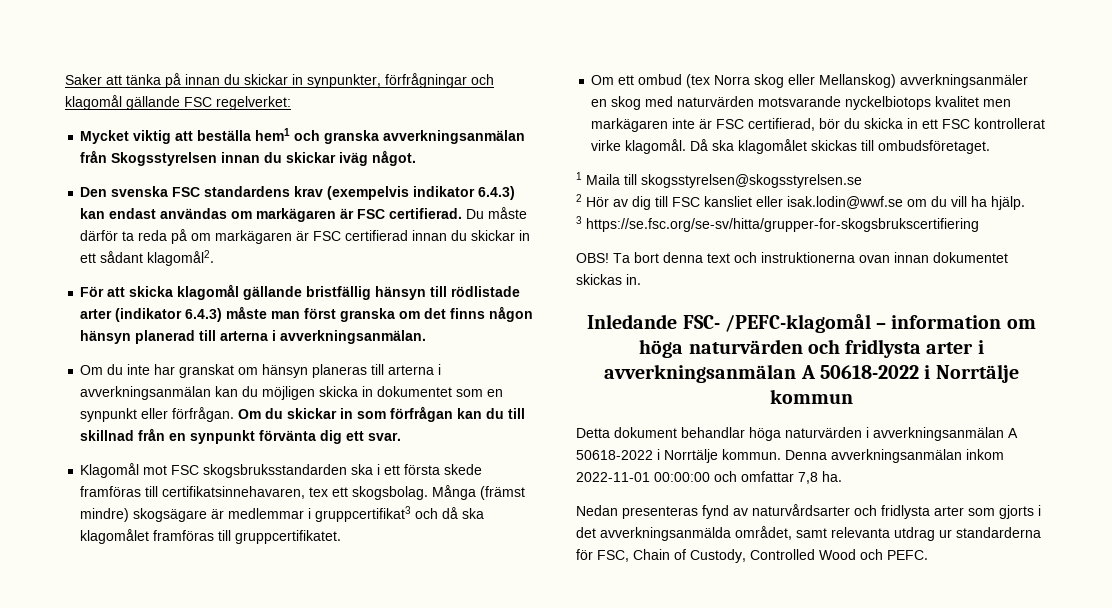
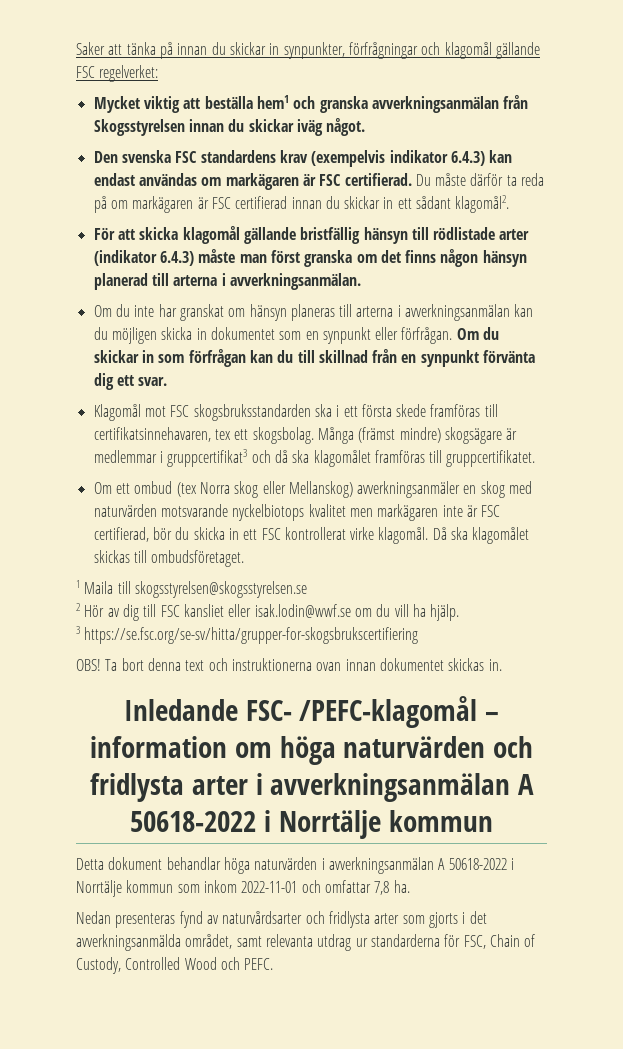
- Detta dokument behandlar höga naturvärden i avverkningsanmälan A 50618-2022 i Norrtälje kommun. Denna avverkningsanmälan inkom 2022-11-01 00:00:00 och omfattar 7,8 ha.
+ Detta dokument behandlar höga naturvärden i avverkningsanmälan A 50618-2022 i Norrtälje kommun som inkom 2022-11-01 och omfattar 7,8 ha.

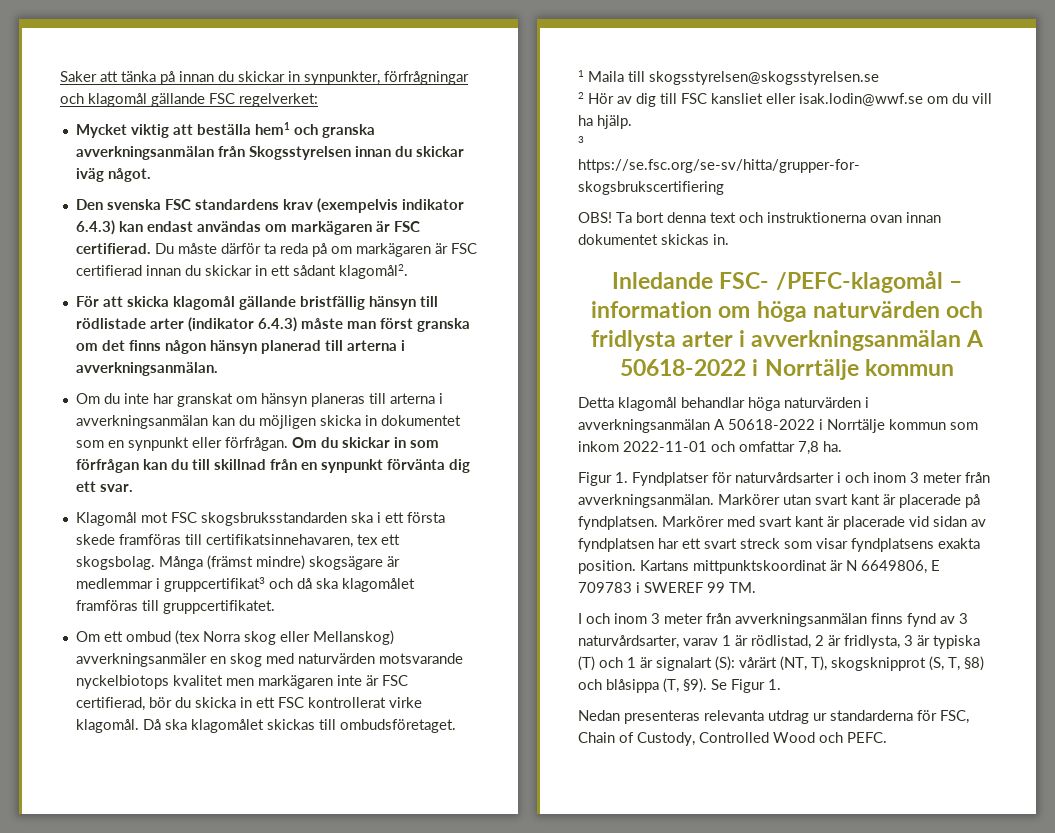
- Detta dokument behandlar höga naturvärden i avverkningsanmälan A 50618-2022 i Norrtälje kommun som inkom 2022-11-01 och omfattar 7,8 ha.
+ Detta klagomål behandlar höga naturvärden i avverkningsanmälan A 50618-2022 i Norrtälje kommun som inkom 2022-11-01 och omfattar 7,8 ha.
- Nedan presenteras fynd av naturvårdsarter och fridlysta arter som gjorts i det avverkningsanmälda området, samt relevanta utdrag ur standarderna för FSC, Chain of Custody, Controlled Wood och PEFC.
+ Figur 1. Fyndplatser för naturvårdsarter i och inom 3 meter från avverkningsanmälan. Markörer utan svart kant är placerade på fyndplatsen. Markörer med svart kant är placerade vid sidan av fyndplatsen har ett svart streck som visar fyndplatsens exakta position. Kartans mittpunktskoordinat är N 6649806, E 709783 i SWEREF 99 TM.
+ I och inom 3 meter från avverkningsanmälan finns fynd av 3 naturvårdsarter, varav 1 är rödlistad, 2 är fridlysta, 3 är typiska (T) och 1 är signalart (S): vårärt (NT, T), skogsknipprot (S, T, §8) och blåsippa (T, §9). Se Figur 1.
+ Nedan presenteras relevanta utdrag ur standarderna för FSC, Chain of Custody, Controlled Wood och PEFC.

